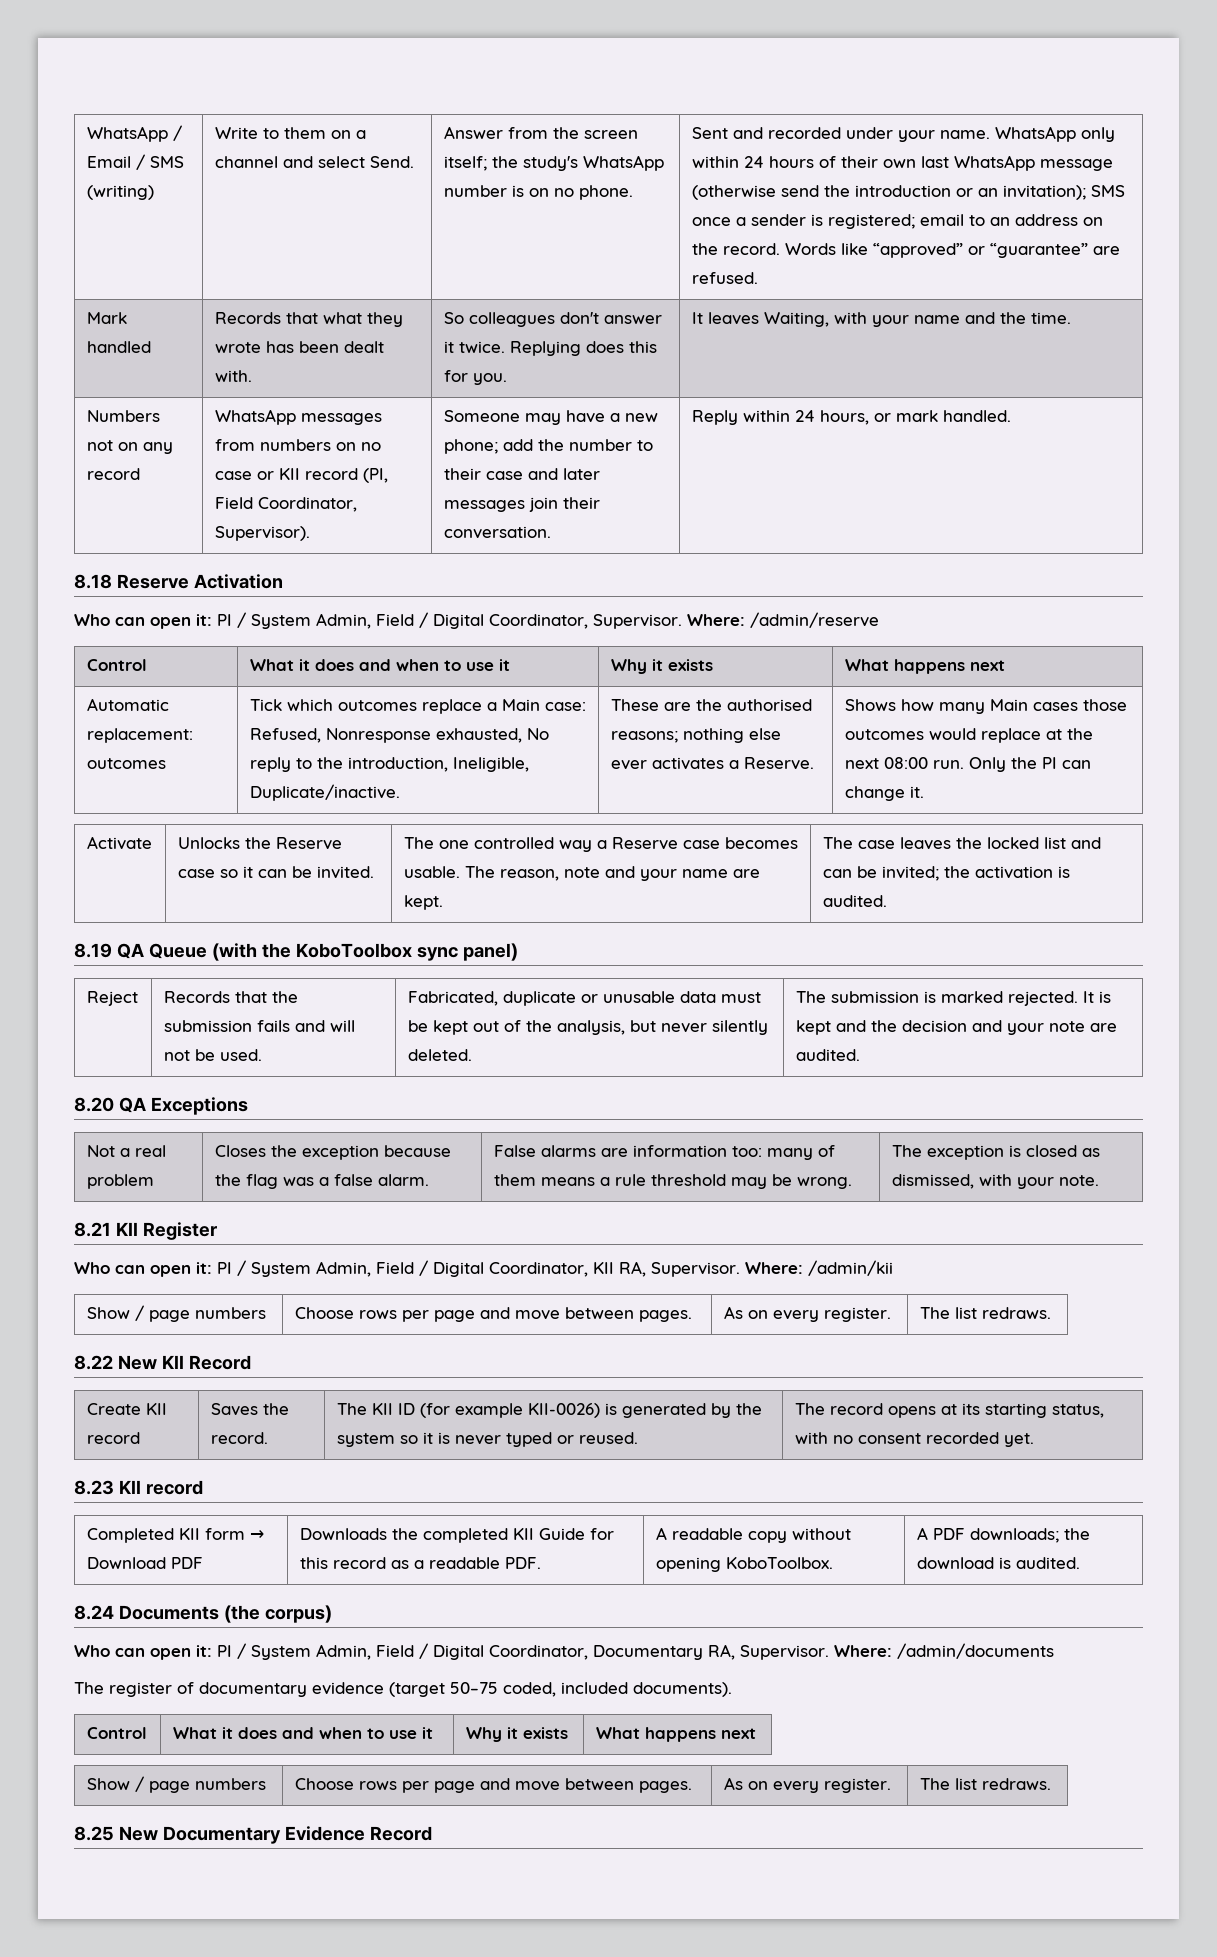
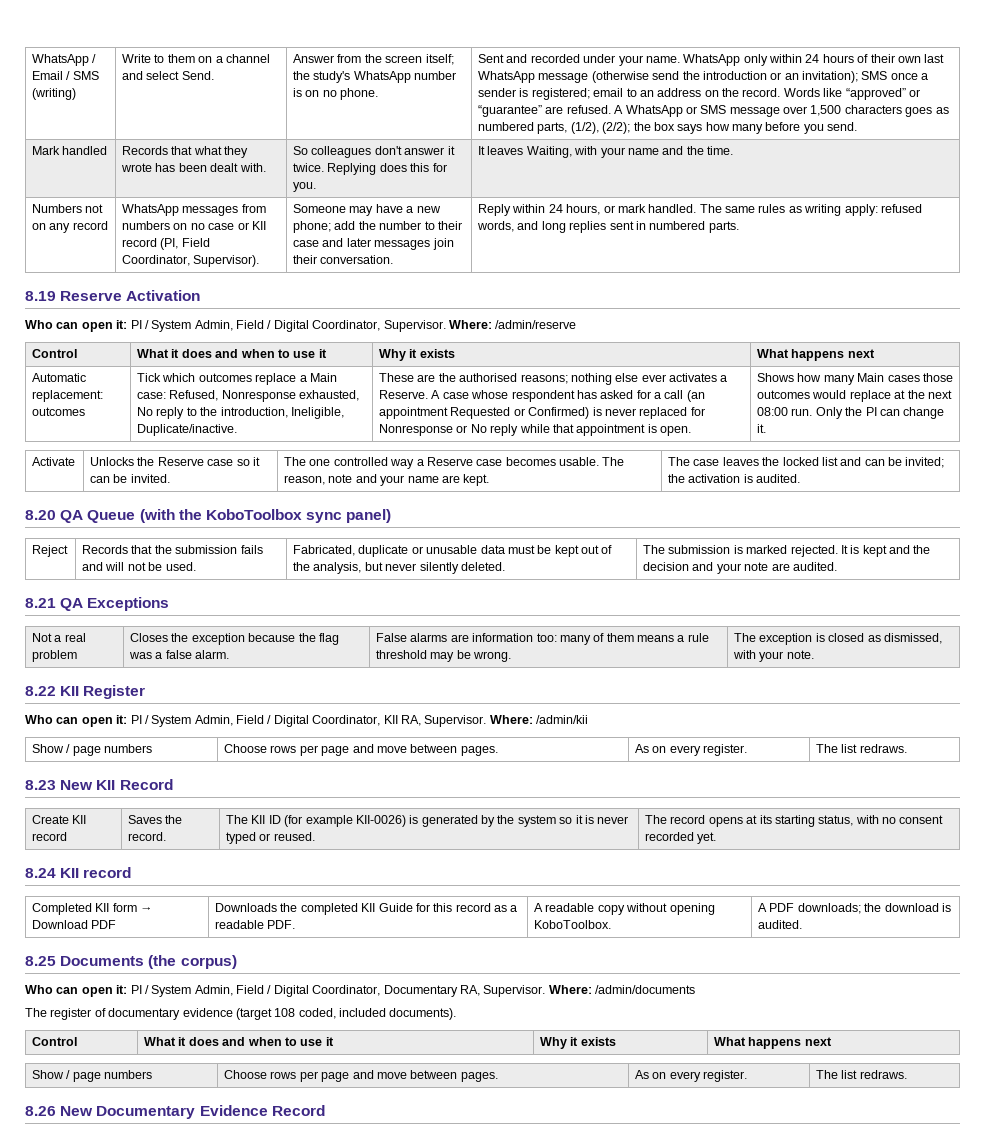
+ A WhatsApp or SMS message over 1,500 characters goes as numbered parts, (1/2), (2/2); the box says how many before you send.
- Reply within 24 hours, or mark handled.
- 8.18 Reserve Activation
+ Reply within 24 hours, or mark handled. The same rules as writing apply: refused words, and long replies sent in numbered parts.
+ 8.19 Reserve Activation
+ A case whose respondent has asked for a call (an appointment Requested or Confirmed) is never replaced for Nonresponse or No reply while that appointment is open.
- 8.19 QA Queue (with the KoboToolbox sync panel)
+ 8.20 QA Queue (with the KoboToolbox sync panel)
- 8.20 QA Exceptions
+ 8.21 QA Exceptions
- 8.21 KII Register
+ 8.22 KII Register
- 8.22 New KII Record
+ 8.23 New KII Record
- 8.23 KII record
+ 8.24 KII record
- 8.24 Documents (the corpus)
+ 8.25 Documents (the corpus)
- The register of documentary evidence (target 50–75 coded, included documents).
+ The register of documentary evidence (target 108 coded, included documents).
- 8.25 New Documentary Evidence Record
+ 8.26 New Documentary Evidence Record

